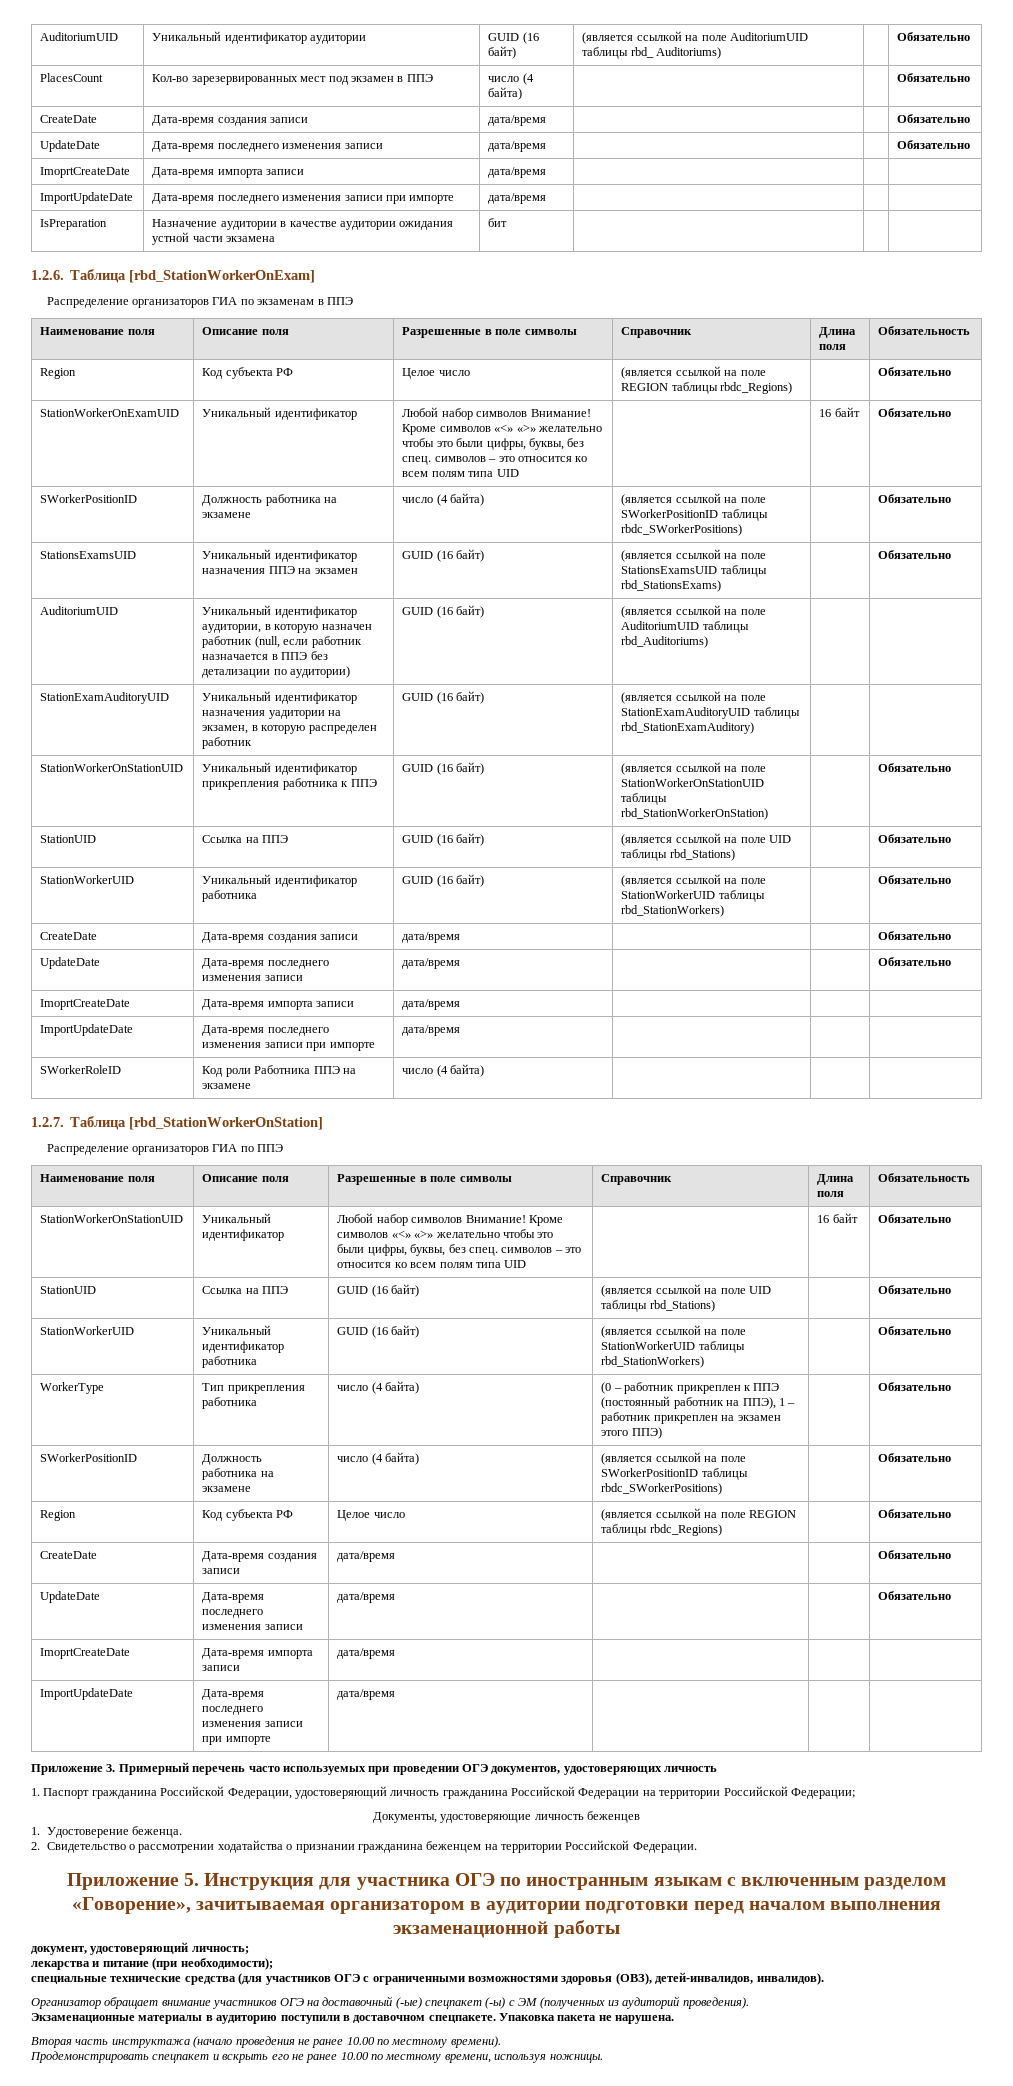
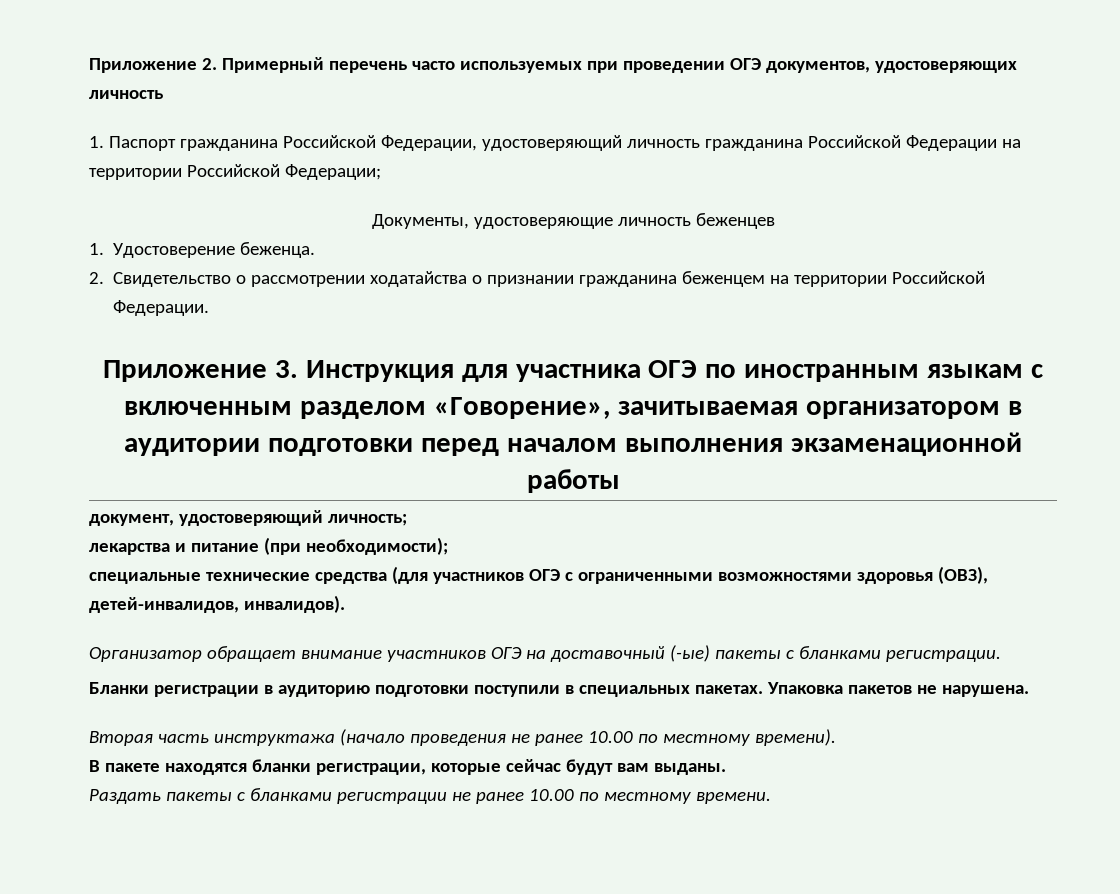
- AuditoriumUID | Уникальный идентификатор аудитории | GUID (16 байт) | (является ссылкой на поле AuditoriumUID таблицы rbd_ Auditoriums) | | Обязательно
- PlacesCount | Кол-во зарезервированных мест под экзамен в ППЭ | число (4 байта) | | | Обязательно
- CreateDate | Дата-время создания записи | дата/время | | | Обязательно
- UpdateDate | Дата-время последнего изменения записи | дата/время | | | Обязательно
- ImoprtCreateDate | Дата-время импорта записи | дата/время | | |
- ImportUpdateDate | Дата-время последнего изменения записи при импорте | дата/время | | |
- IsPreparation | Назначение аудитории в качестве аудитории ожидания устной части экзамена | бит | | |
- 1.2.6. Таблица [rbd_StationWorkerOnExam]
- Распределение организаторов ГИА по экзаменам в ППЭ
- Наименование поля | Описание поля | Разрешенные в поле символы | Справочник | Длина поля | Обязательность
- Region | Код субъекта РФ | Целое число | (является ссылкой на поле REGION таблицы rbdс_Regions) | | Обязательно
- StationWorkerOnExamUID | Уникальный идентификатор | Любой набор символов Внимание! Кроме символов «<» «>» желательно чтобы это были цифры, буквы, без спец. символов – это относится ко всем полям типа UID | | 16 байт | Обязательно
- SWorkerPositionID | Должность работника на экзамене | число (4 байта) | (является ссылкой на поле SWorkerPositionID таблицы rbdc_SWorkerPositions) | | Обязательно
- StationsExamsUID | Уникальный идентификатор назначения ППЭ на экзамен | GUID (16 байт) | (является ссылкой на поле StationsExamsUID таблицы rbd_StationsExams) | | Обязательно
- AuditoriumUID | Уникальный идентификатор аудитории, в которую назначен работник (null, если работник назначается в ППЭ без детализации по аудитории) | GUID (16 байт) | (является ссылкой на поле AuditoriumUID таблицы rbd_Auditoriums) | |
- StationExamAuditoryUID | Уникальный идентификатор назначения уадитории на экзамен, в которую распределен работник | GUID (16 байт) | (является ссылкой на поле StationExamAuditoryUID таблицы rbd_StationExamAuditory) | |
- StationWorkerOnStationUID | Уникальный идентификатор прикрепления работника к ППЭ | GUID (16 байт) | (является ссылкой на поле StationWorkerOnStationUID таблицы rbd_StationWorkerOnStation) | | Обязательно
- StationUID | Ссылка на ППЭ | GUID (16 байт) | (является ссылкой на поле UID таблицы rbd_Stations) | | Обязательно
- StationWorkerUID | Уникальный идентификатор работника | GUID (16 байт) | (является ссылкой на поле StationWorkerUID таблицы rbd_StationWorkers) | | Обязательно
- CreateDate | Дата-время создания записи | дата/время | | | Обязательно
- UpdateDate | Дата-время последнего изменения записи | дата/время | | | Обязательно
- ImoprtCreateDate | Дата-время импорта записи | дата/время | | |
- ImportUpdateDate | Дата-время последнего изменения записи при импорте | дата/время | | |
- SWorkerRoleID | Код роли Работника ППЭ на экзамене | число (4 байта) | | |
- 1.2.7. Таблица [rbd_StationWorkerOnStation]
- Распределение организаторов ГИА по ППЭ
- Наименование поля | Описание поля | Разрешенные в поле символы | Справочник | Длина поля | Обязательность
- StationWorkerOnStationUID | Уникальный идентификатор | Любой набор символов Внимание! Кроме символов «<» «>» желательно чтобы это были цифры, буквы, без спец. символов – это относится ко всем полям типа UID | | 16 байт | Обязательно
- StationUID | Ссылка на ППЭ | GUID (16 байт) | (является ссылкой на поле UID таблицы rbd_Stations) | | Обязательно
- StationWorkerUID | Уникальный идентификатор работника | GUID (16 байт) | (является ссылкой на поле StationWorkerUID таблицы rbd_StationWorkers) | | Обязательно
- WorkerType | Тип прикрепления работника | число (4 байта) | (0 – работник прикреплен к ППЭ (постоянный работник на ППЭ), 1 – работник прикреплен на экзамен этого ППЭ) | | Обязательно
- SWorkerPositionID | Должность работника на экзамене | число (4 байта) | (является ссылкой на поле SWorkerPositionID таблицы rbdc_SWorkerPositions) | | Обязательно
- Region | Код субъекта РФ | Целое число | (является ссылкой на поле REGION таблицы rbdс_Regions) | | Обязательно
- CreateDate | Дата-время создания записи | дата/время | | | Обязательно
- UpdateDate | Дата-время последнего изменения записи | дата/время | | | Обязательно
- ImoprtCreateDate | Дата-время импорта записи | дата/время | | |
- ImportUpdateDate | Дата-время последнего изменения записи при импорте | дата/время | | |
- Приложение 3. Примерный перечень часто используемых при проведении ОГЭ документов, удостоверяющих личность
+ Приложение 2. Примерный перечень часто используемых при проведении ОГЭ документов, удостоверяющих личность
- Приложение 5. Инструкция для участника ОГЭ по иностранным языкам с включенным разделом «Говорение», зачитываемая организатором в аудитории подготовки перед началом выполнения экзаменационной работы
+ Приложение 3. Инструкция для участника ОГЭ по иностранным языкам с включенным разделом «Говорение», зачитываемая организатором в аудитории подготовки перед началом выполнения экзаменационной работы
- Организатор обращает внимание участников ОГЭ на доставочный (-ые) спецпакет (-ы) с ЭМ (полученных из аудиторий проведения).
- Экзаменационные материалы в аудиторию поступили в доставочном спецпакете. Упаковка пакета не нарушена.
+ Организатор обращает внимание участников ОГЭ на доставочный (-ые) пакеты с бланками регистрации.
+ Бланки регистрации в аудиторию подготовки поступили в специальных пакетах. Упаковка пакетов не нарушена.
- Продемонстрировать спецпакет и вскрыть его не ранее 10.00 по местному времени, используя ножницы.
+ В пакете находятся бланки регистрации, которые сейчас будут вам выданы.
+ Раздать пакеты с бланками регистрации не ранее 10.00 по местному времени.

